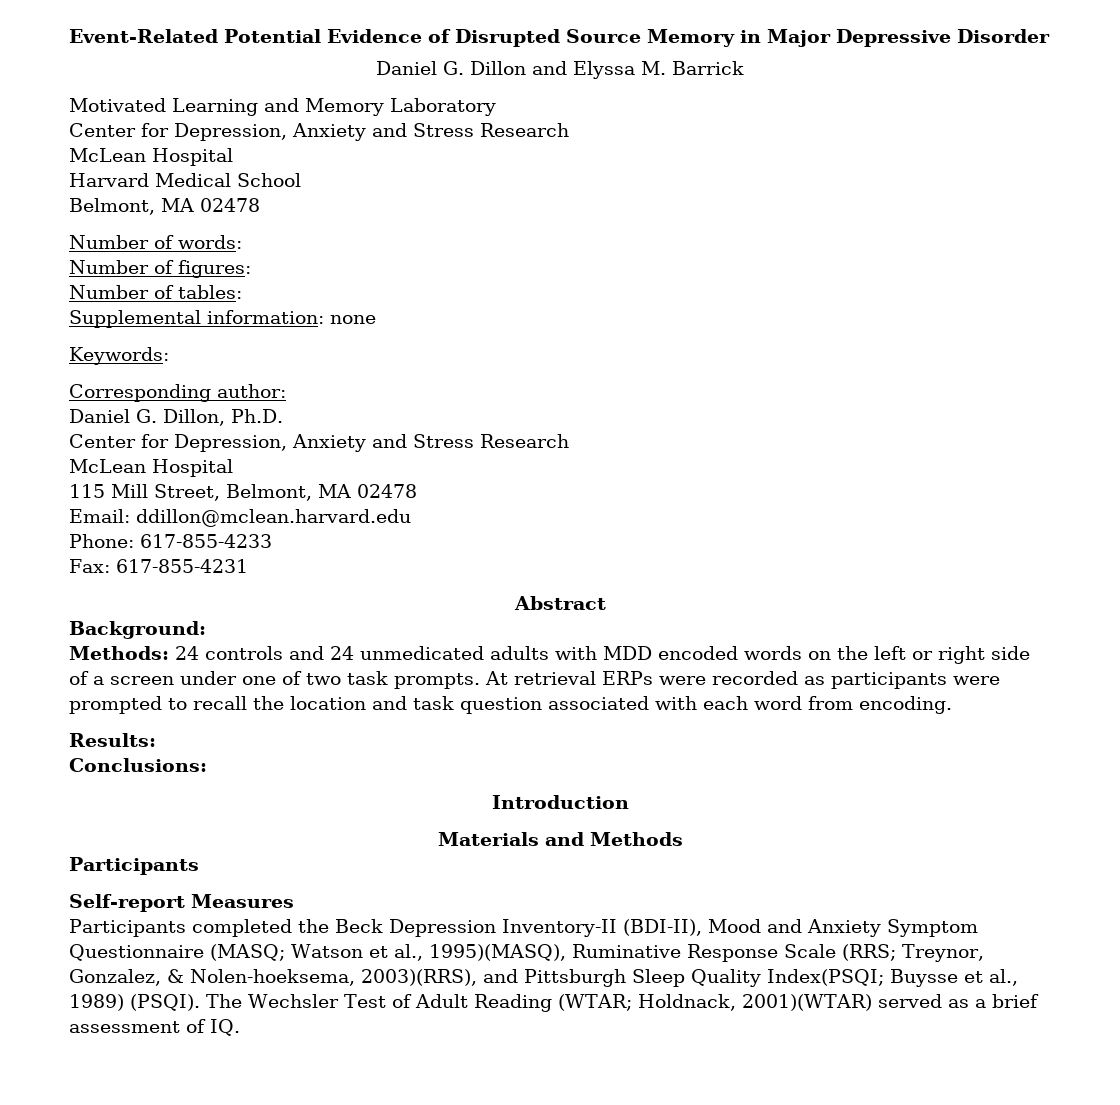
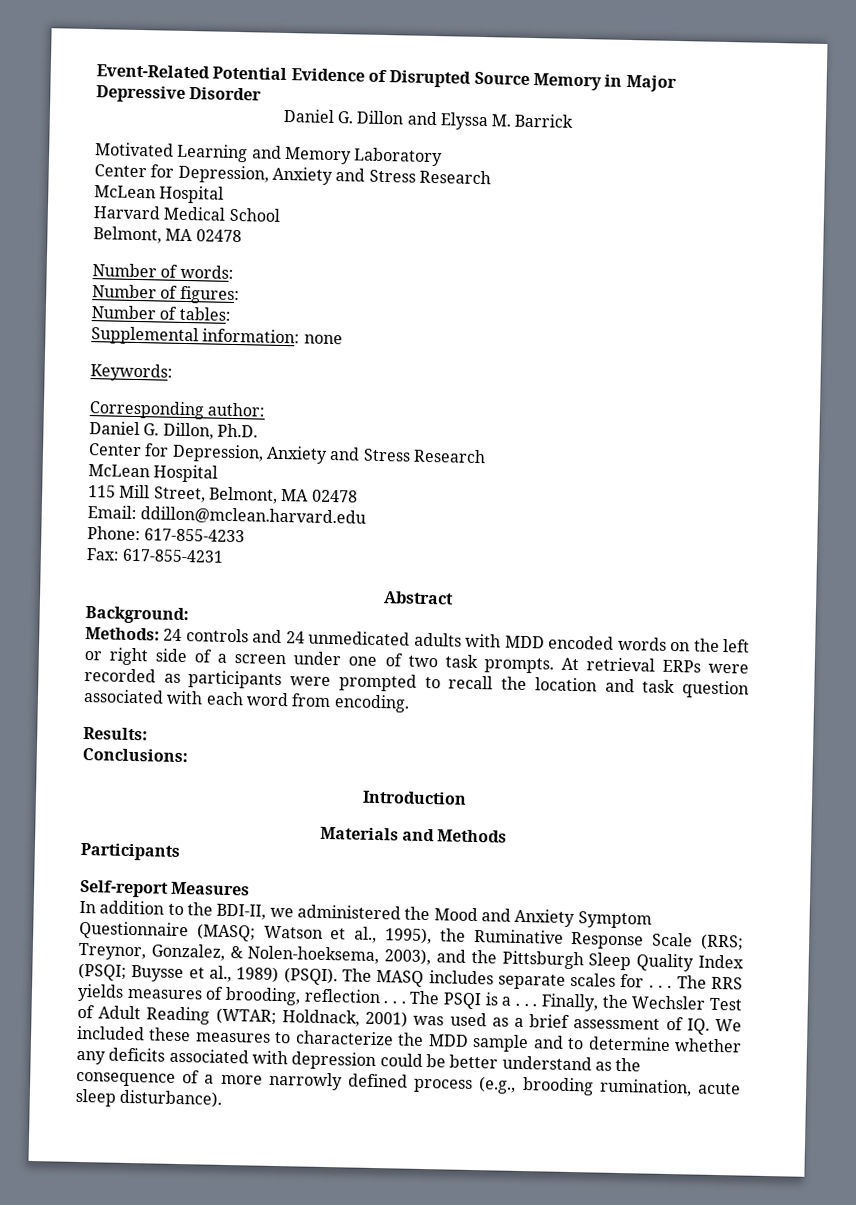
- Participants completed the Beck Depression Inventory-II (BDI-II), Mood and Anxiety Symptom Questionnaire (MASQ; Watson et al., 1995)(MASQ), Ruminative Response Scale (RRS; Treynor, Gonzalez, & Nolen-hoeksema, 2003)(RRS), and Pittsburgh Sleep Quality Index(PSQI; Buysse et al., 1989) (PSQI).
+ In addition to the BDI-II, we administered the Mood and Anxiety Symptom Questionnaire (MASQ; Watson et al., 1995), the Ruminative Response Scale (RRS; Treynor, Gonzalez, & Nolen-hoeksema, 2003), and the Pittsburgh Sleep Quality Index (PSQI; Buysse et al., 1989) (PSQI).
- The Wechsler Test of Adult Reading (WTAR; Holdnack, 2001)(WTAR) served as a brief assessment of IQ.
+ The MASQ includes separate scales for . . . The RRS yields measures of brooding, reflection . . . The PSQI is a . . . Finally, the Wechsler Test of Adult Reading (WTAR; Holdnack, 2001) was used as a brief assessment of IQ. We included these measures to characterize the MDD sample and to determine whether any deficits associated with depression could be better understand as the consequence of a more narrowly defined process (e.g., brooding rumination, acute sleep disturbance).

